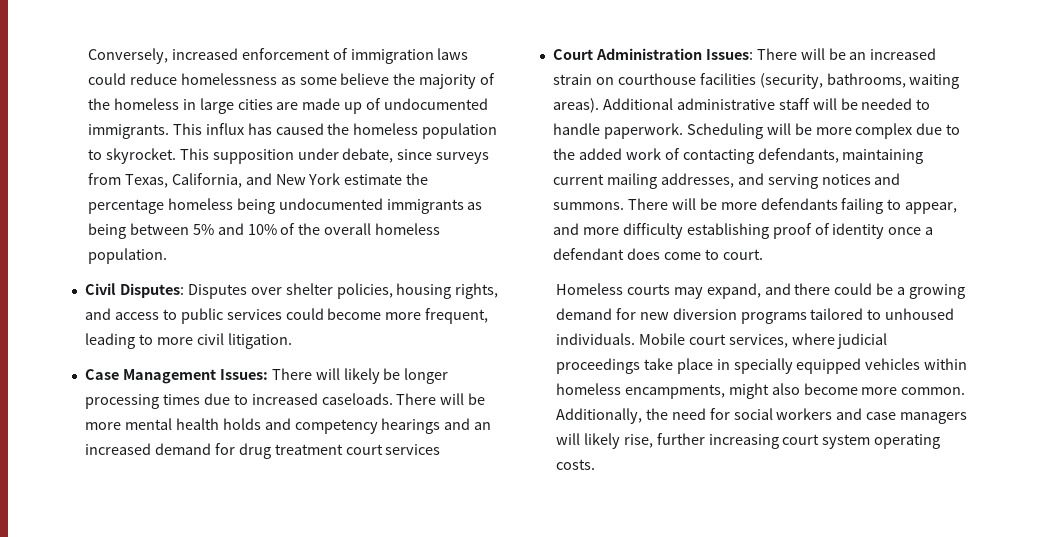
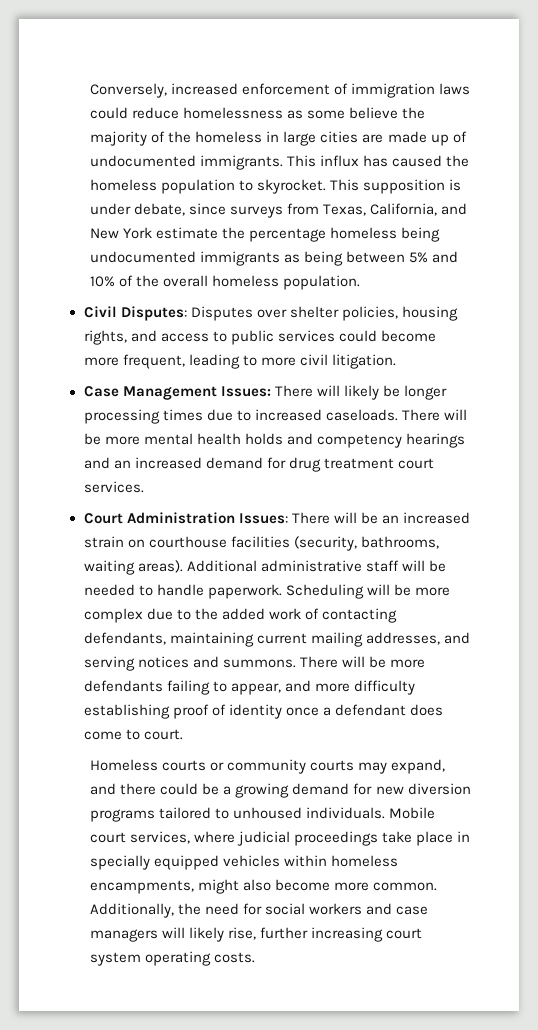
- This supposition under debate, since surveys from Texas, California, and New York estimate the percentage homeless being undocumented immigrants as being between 5% and 10% of the overall homeless population.
+ This supposition is under debate, since surveys from Texas, California, and New York estimate the percentage homeless being undocumented immigrants as being between 5% and 10% of the overall homeless population.
- There will be more mental health holds and competency hearings and an increased demand for drug treatment court services
+ There will be more mental health holds and competency hearings and an increased demand for drug treatment court services.
- Homeless courts may expand, and there could be a growing demand for new diversion programs tailored to unhoused individuals.
+ Homeless courts or community courts may expand, and there could be a growing demand for new diversion programs tailored to unhoused individuals.

